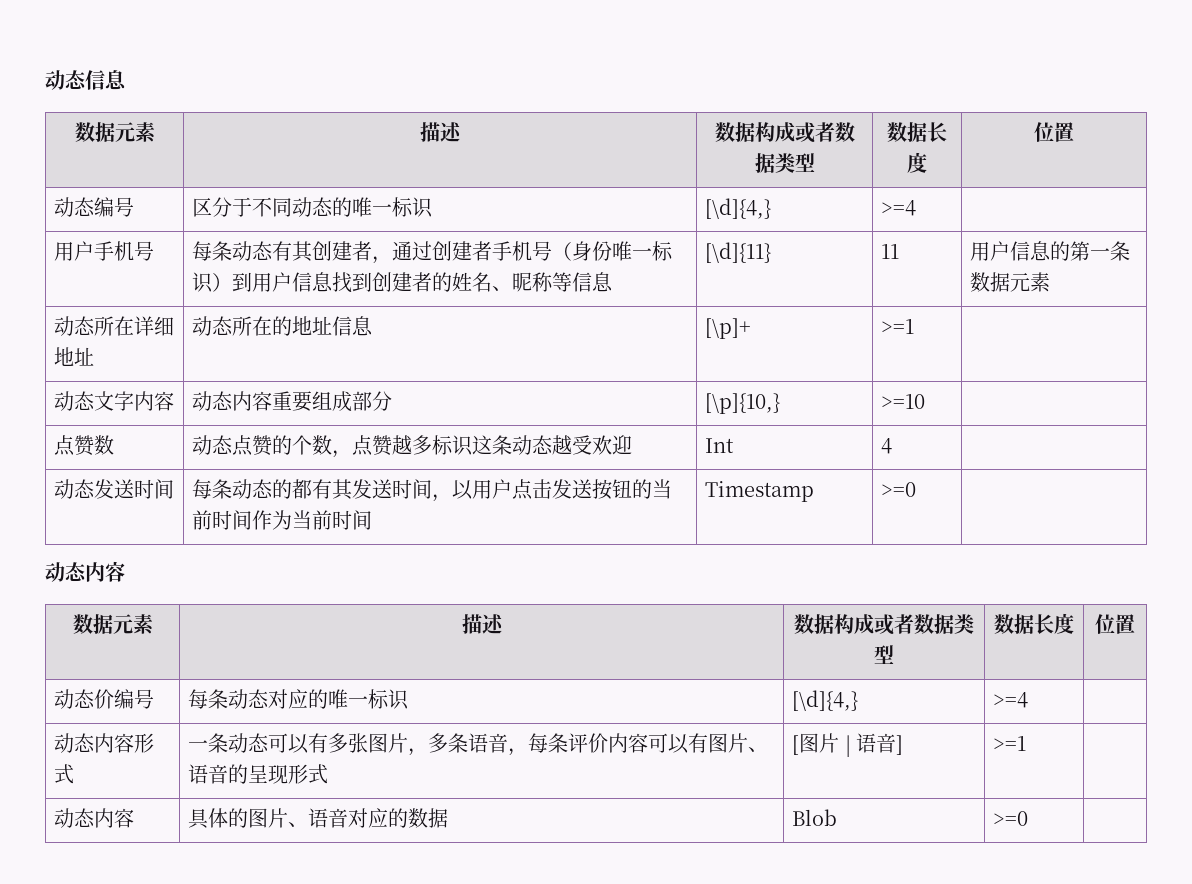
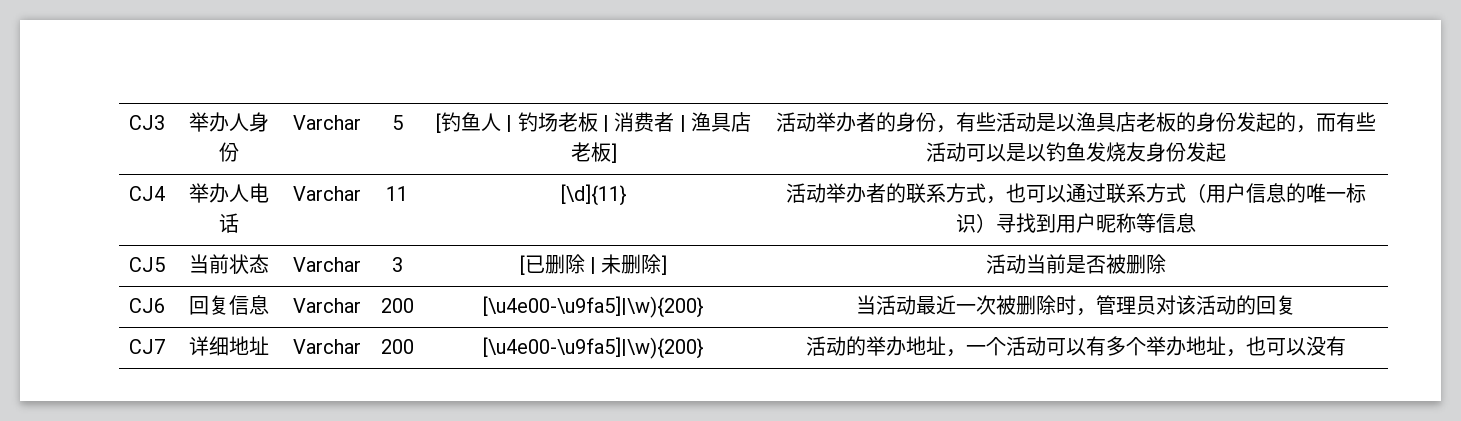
- 动态信息
- 数据元素 | 描述 | 数据构成或者数据类型 | 数据长度 | 位置
- 动态编号 | 区分于不同动态的唯一标识 | [\d]{4,} | >=4 |
- 用户手机号 | 每条动态有其创建者，通过创建者手机号（身份唯一标识）到用户信息找到创建者的姓名、昵称等信息 | [\d]{11} | 11 | 用户信息的第一条数据元素
- 动态所在详细地址 | 动态所在的地址信息 | [\p]+ | >=1 |
- 动态文字内容 | 动态内容重要组成部分 | [\p]{10,} | >=10 |
- 点赞数 | 动态点赞的个数，点赞越多标识这条动态越受欢迎 | Int | 4 |
- 动态发送时间 | 每条动态的都有其发送时间，以用户点击发送按钮的当前时间作为当前时间 | Timestamp | >=0 |
- 动态内容
- 数据元素 | 描述 | 数据构成或者数据类型 | 数据长度 | 位置
- 动态价编号 | 每条动态对应的唯一标识 | [\d]{4,} | >=4 |
- 动态内容形式 | 一条动态可以有多张图片，多条语音，每条评价内容可以有图片、语音的呈现形式 | [图片 | 语音] | >=1 |
- 动态内容 | 具体的图片、语音对应的数据 | Blob | >=0 |
+ CJ3 | 举办人身份 | Varchar | 5 | [钓鱼人 | 钓场老板 | 消费者 | 渔具店老板] | 活动举办者的身份，有些活动是以渔具店老板的身份发起的，而有些活动可以是以钓鱼发烧友身份发起
+ CJ4 | 举办人电话 | Varchar | 11 | [\d]{11} | 活动举办者的联系方式，也可以通过联系方式（用户信息的唯一标识）寻找到用户昵称等信息
+ CJ5 | 当前状态 | Varchar | 3 | [已删除 | 未删除] | 活动当前是否被删除
+ CJ6 | 回复信息 | Varchar | 200 | [\u4e00-\u9fa5]|\w){200} | 当活动最近一次被删除时，管理员对该活动的回复
+ CJ7 | 详细地址 | Varchar | 200 | [\u4e00-\u9fa5]|\w){200} | 活动的举办地址，一个活动可以有多个举办地址，也可以没有

